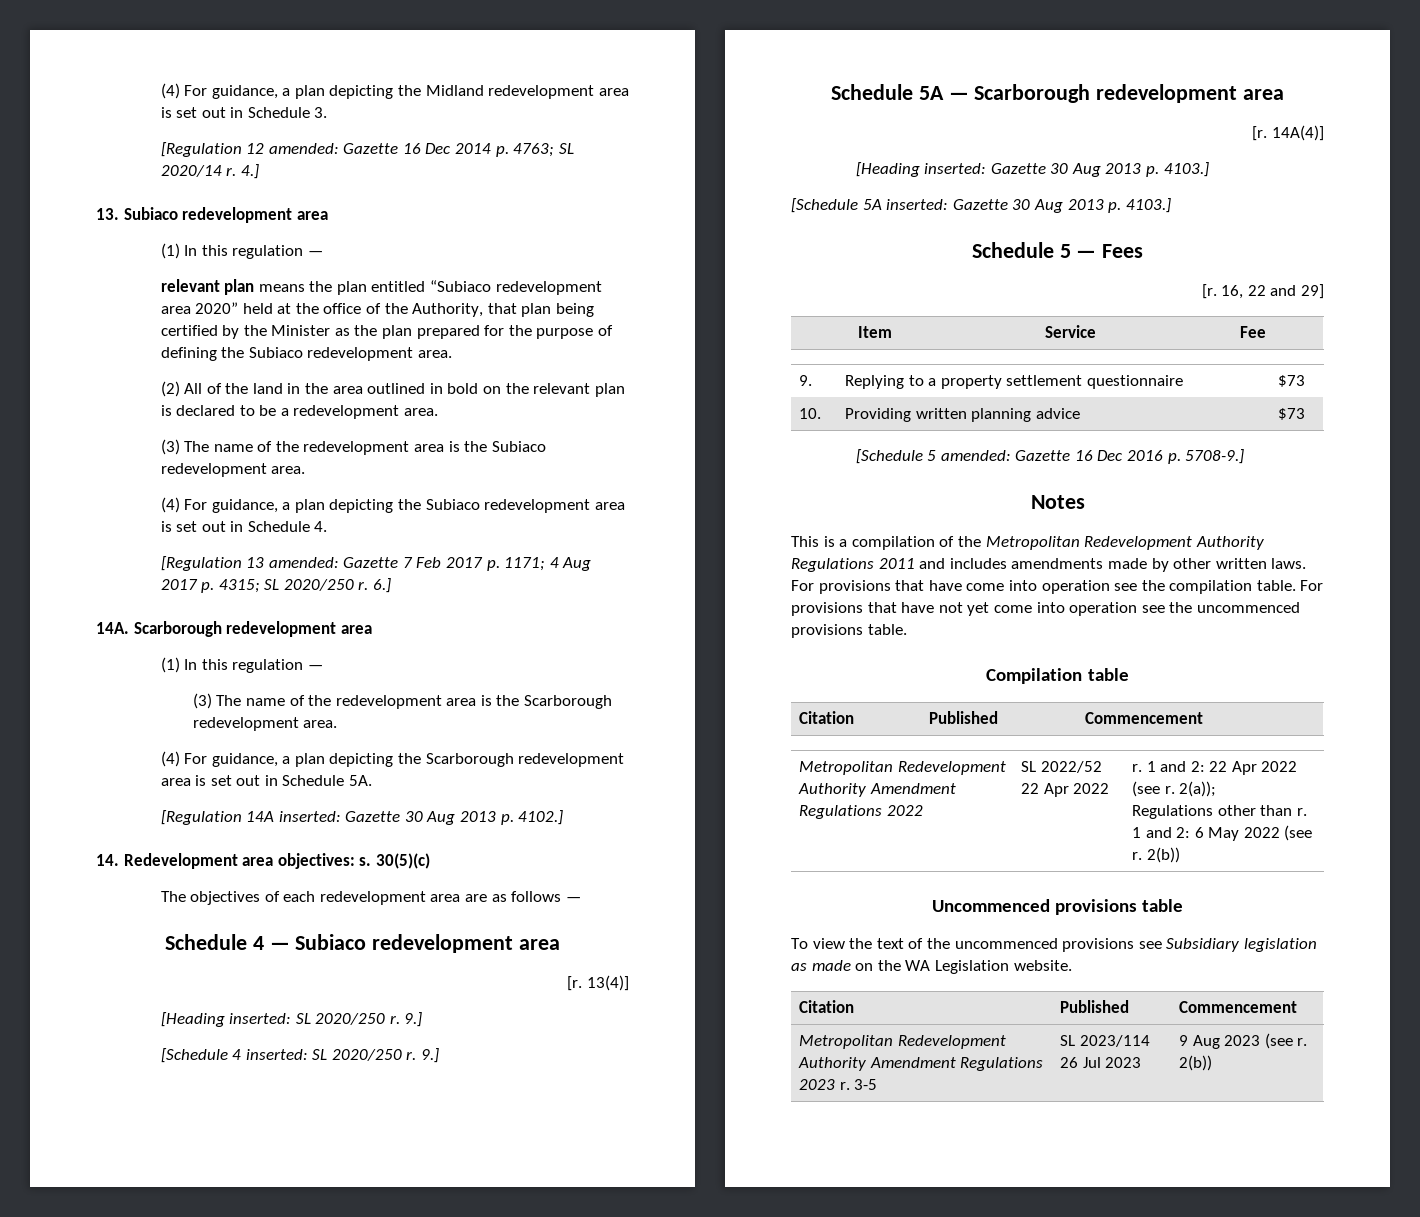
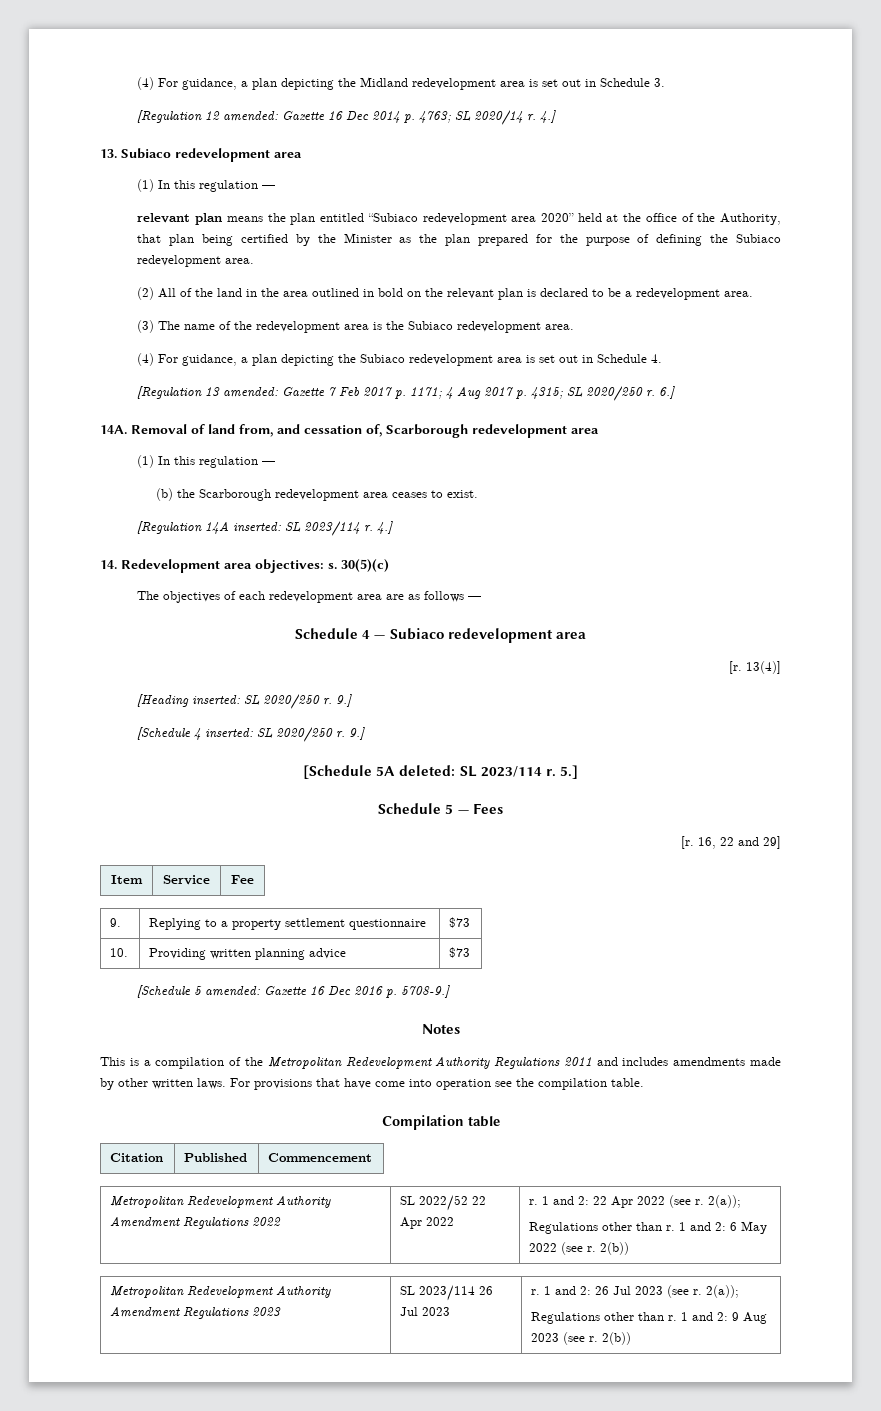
- 14A. Scarborough redevelopment area
+ 14A. Removal of land from, and cessation of, Scarborough redevelopment area
- (3) The name of the redevelopment area is the Scarborough redevelopment area.
- (4) For guidance, a plan depicting the Scarborough redevelopment area is set out in Schedule 5A.
- [Regulation 14A inserted: Gazette 30 Aug 2013 p. 4102.]
+ (b) the Scarborough redevelopment area ceases to exist.
+ [Regulation 14A inserted: SL 2023/114 r. 4.]
- Schedule 5A — Scarborough redevelopment area
- [r. 14A(4)]
- [Heading inserted: Gazette 30 Aug 2013 p. 4103.]
- [Schedule 5A inserted: Gazette 30 Aug 2013 p. 4103.]
+ [Schedule 5A deleted: SL 2023/114 r. 5.]
- For provisions that have not yet come into operation see the uncommenced provisions table.
- Uncommenced provisions table
- To view the text of the uncommenced provisions see Subsidiary legislation as made on the WA Legislation website.
- Citation | Published | Commencement
- Metropolitan Redevelopment Authority Amendment Regulations 2023 r. 3-5 | SL 2023/114 26 Jul 2023 | 9 Aug 2023 (see r. 2(b))
+ Metropolitan Redevelopment Authority Amendment Regulations 2023 | SL 2023/114 26 Jul 2023 | r. 1 and 2: 26 Jul 2023 (see r. 2(a));
+ Regulations other than r. 1 and 2: 9 Aug 2023 (see r. 2(b))

